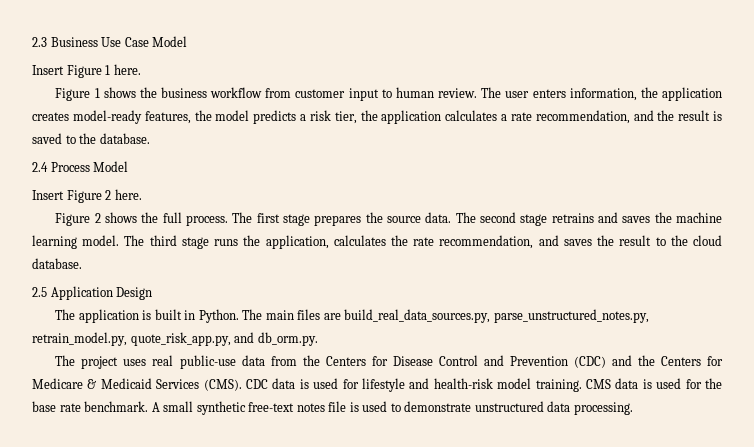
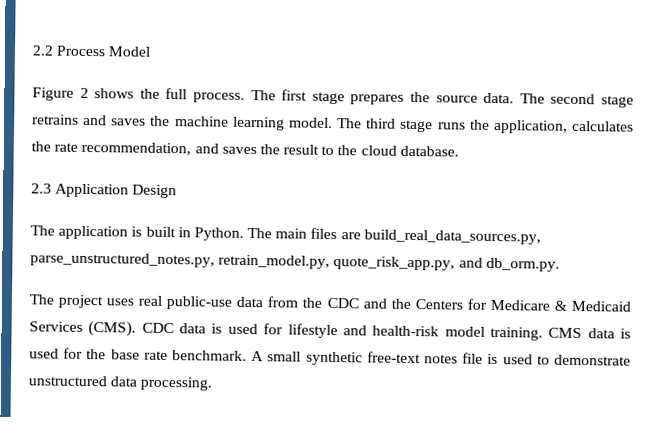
- 2.3 Business Use Case Model
- Insert Figure 1 here.
- Figure 1 shows the business workflow from customer input to human review. The user enters information, the application creates model-ready features, the model predicts a risk tier, the application calculates a rate recommendation, and the result is saved to the database.
- 2.4 Process Model
- Insert Figure 2 here.
+ 2.2 Process Model
- 2.5 Application Design
+ 2.3 Application Design
- The project uses real public-use data from the Centers for Disease Control and Prevention (CDC) and the Centers for Medicare & Medicaid Services (CMS).
+ The project uses real public-use data from the CDC and the Centers for Medicare & Medicaid Services (CMS).

